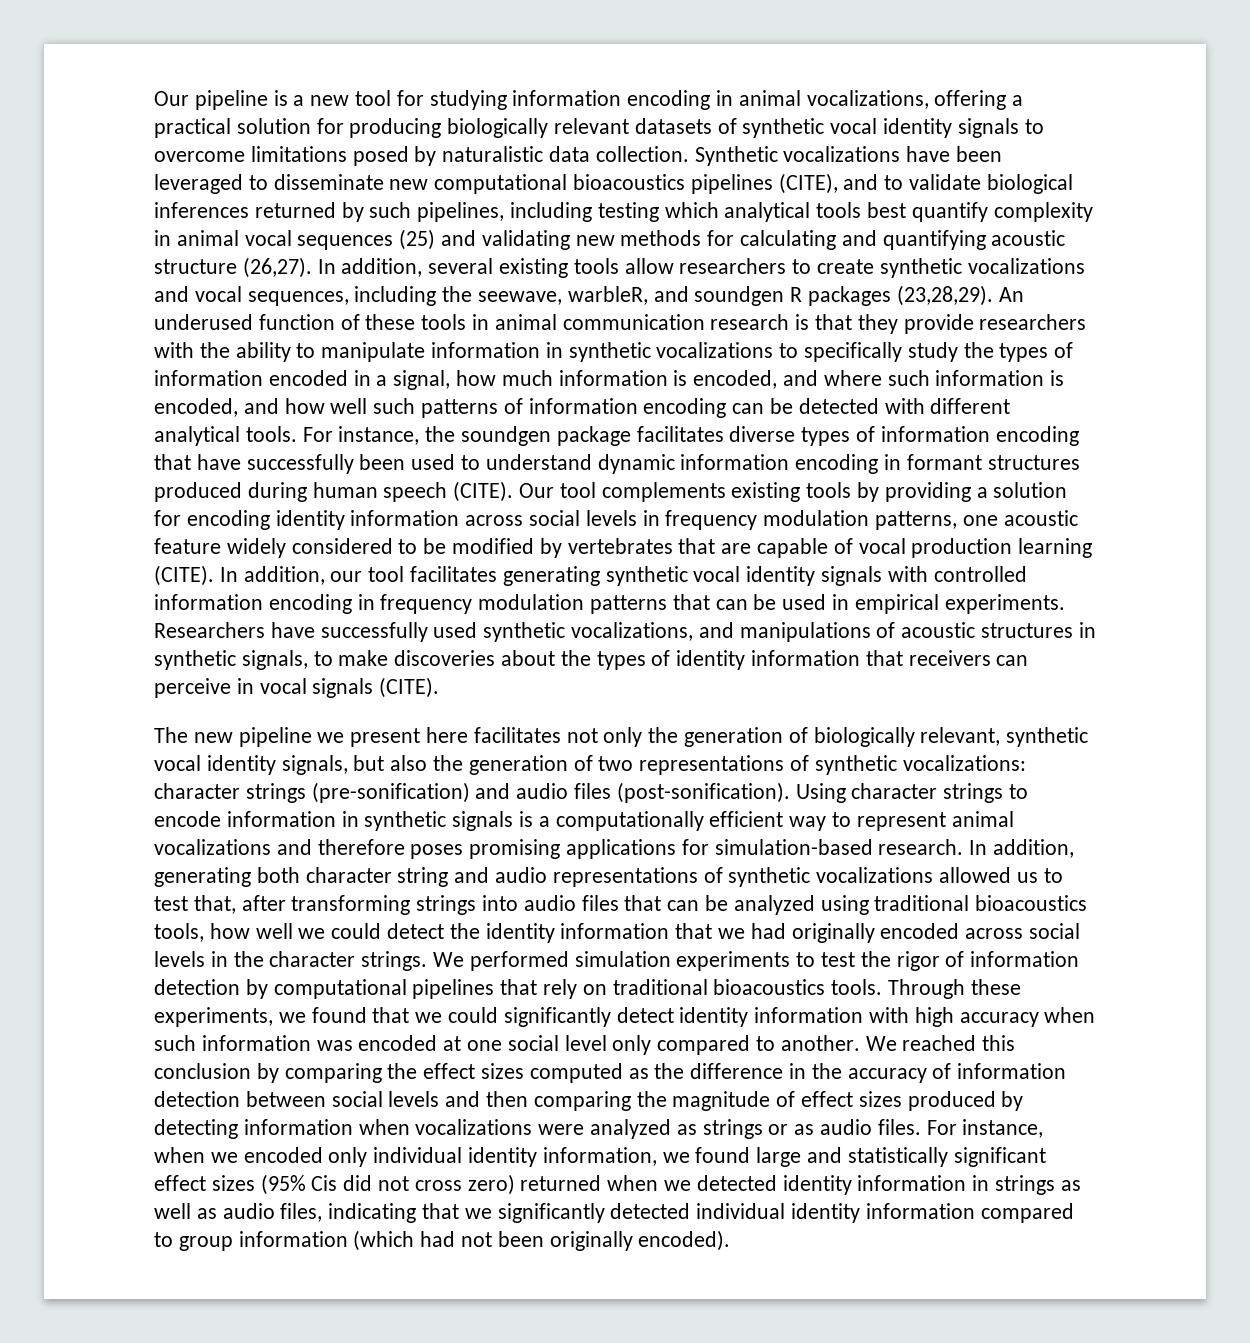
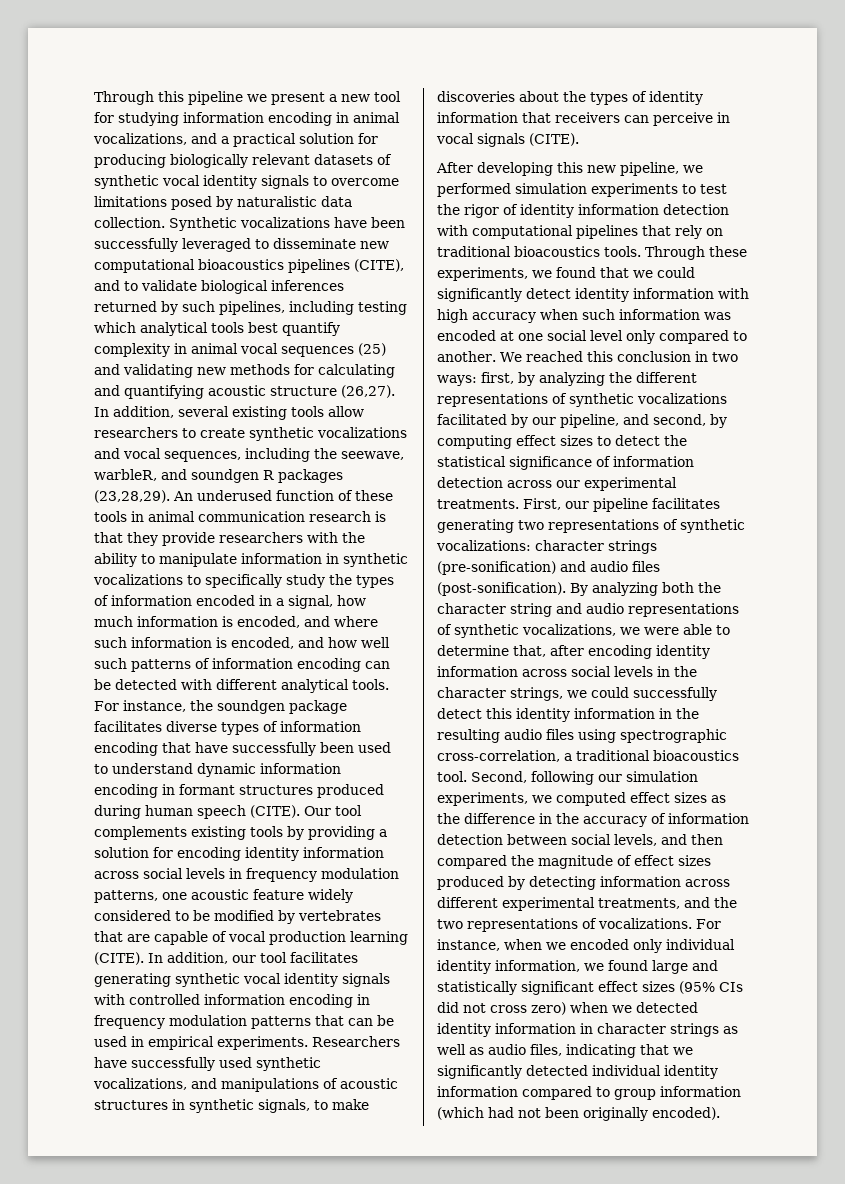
- Our pipeline is a new tool for studying information encoding in animal vocalizations, offering a practical solution for producing biologically relevant datasets of synthetic vocal identity signals to overcome limitations posed by naturalistic data collection.
+ Through this pipeline we present a new tool for studying information encoding in animal vocalizations, and a practical solution for producing biologically relevant datasets of synthetic vocal identity signals to overcome limitations posed by naturalistic data collection.
- Synthetic vocalizations have been leveraged to disseminate new computational bioacoustics pipelines (CITE), and to validate biological inferences returned by such pipelines, including testing which analytical tools best quantify complexity in animal vocal sequences (25) and validating new methods for calculating and quantifying acoustic structure (26,27).
+ Synthetic vocalizations have been successfully leveraged to disseminate new computational bioacoustics pipelines (CITE), and to validate biological inferences returned by such pipelines, including testing which analytical tools best quantify complexity in animal vocal sequences (25) and validating new methods for calculating and quantifying acoustic structure (26,27).
- The new pipeline we present here facilitates not only the generation of biologically relevant, synthetic vocal identity signals, but also the generation of two representations of synthetic vocalizations: character strings (pre-sonification) and audio files (post-sonification). Using character strings to encode information in synthetic signals is a computationally efficient way to represent animal vocalizations and therefore poses promising applications for simulation-based research. In addition, generating both character string and audio representations of synthetic vocalizations allowed us to test that, after transforming strings into audio files that can be analyzed using traditional bioacoustics tools, how well we could detect the identity information that we had originally encoded across social levels in the character strings. We performed simulation experiments to test the rigor of information detection by computational pipelines that rely on traditional bioacoustics tools.
+ After developing this new pipeline, we performed simulation experiments to test the rigor of identity information detection with computational pipelines that rely on traditional bioacoustics tools.
- We reached this conclusion by comparing the effect sizes computed as the difference in the accuracy of information detection between social levels and then comparing the magnitude of effect sizes produced by detecting information when vocalizations were analyzed as strings or as audio files.
+ We reached this conclusion in two ways: first, by analyzing the different representations of synthetic vocalizations facilitated by our pipeline, and second, by computing effect sizes to detect the statistical significance of information detection across our experimental treatments. First, our pipeline facilitates generating two representations of synthetic vocalizations: character strings (pre-sonification) and audio files (post-sonification). By analyzing both the character string and audio representations of synthetic vocalizations, we were able to determine that, after encoding identity information across social levels in the character strings, we could successfully detect this identity information in the resulting audio files using spectrographic cross-correlation, a traditional bioacoustics tool. Second, following our simulation experiments, we computed effect sizes as the difference in the accuracy of information detection between social levels, and then compared the magnitude of effect sizes produced by detecting information across different experimental treatments, and the two representations of vocalizations.
- For instance, when we encoded only individual identity information, we found large and statistically significant effect sizes (95% Cis did not cross zero) returned when we detected identity information in strings as well as audio files, indicating that we significantly detected individual identity information compared to group information (which had not been originally encoded).
+ For instance, when we encoded only individual identity information, we found large and statistically significant effect sizes (95% CIs did not cross zero) when we detected identity information in character strings as well as audio files, indicating that we significantly detected individual identity information compared to group information (which had not been originally encoded).

